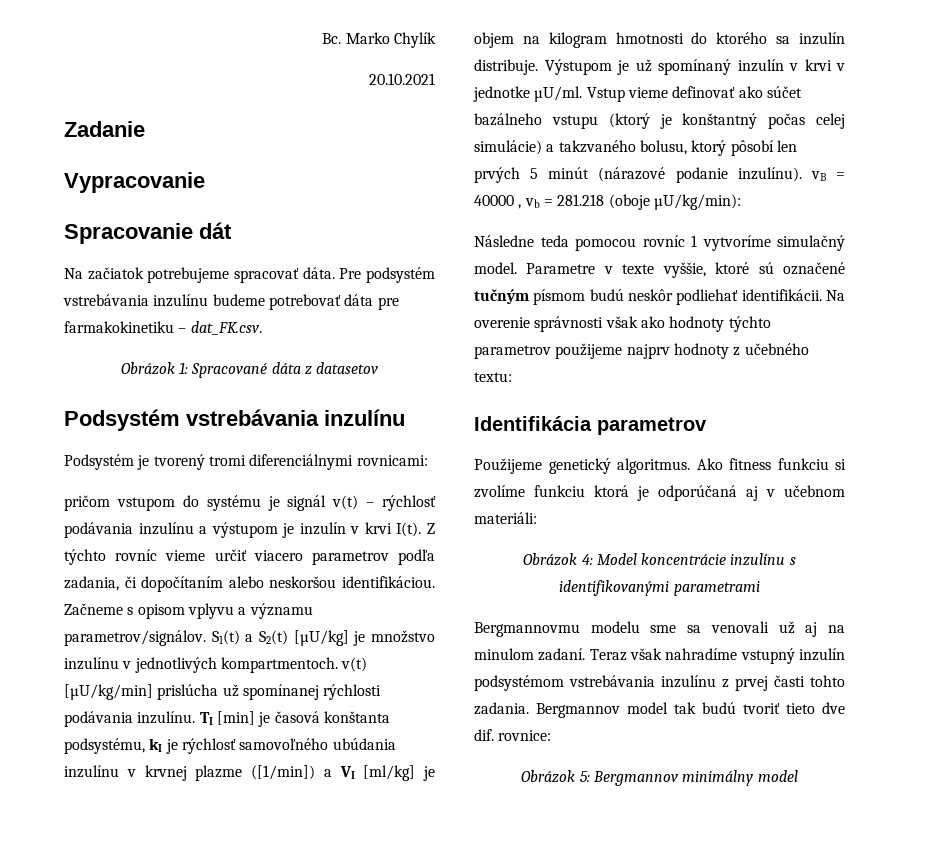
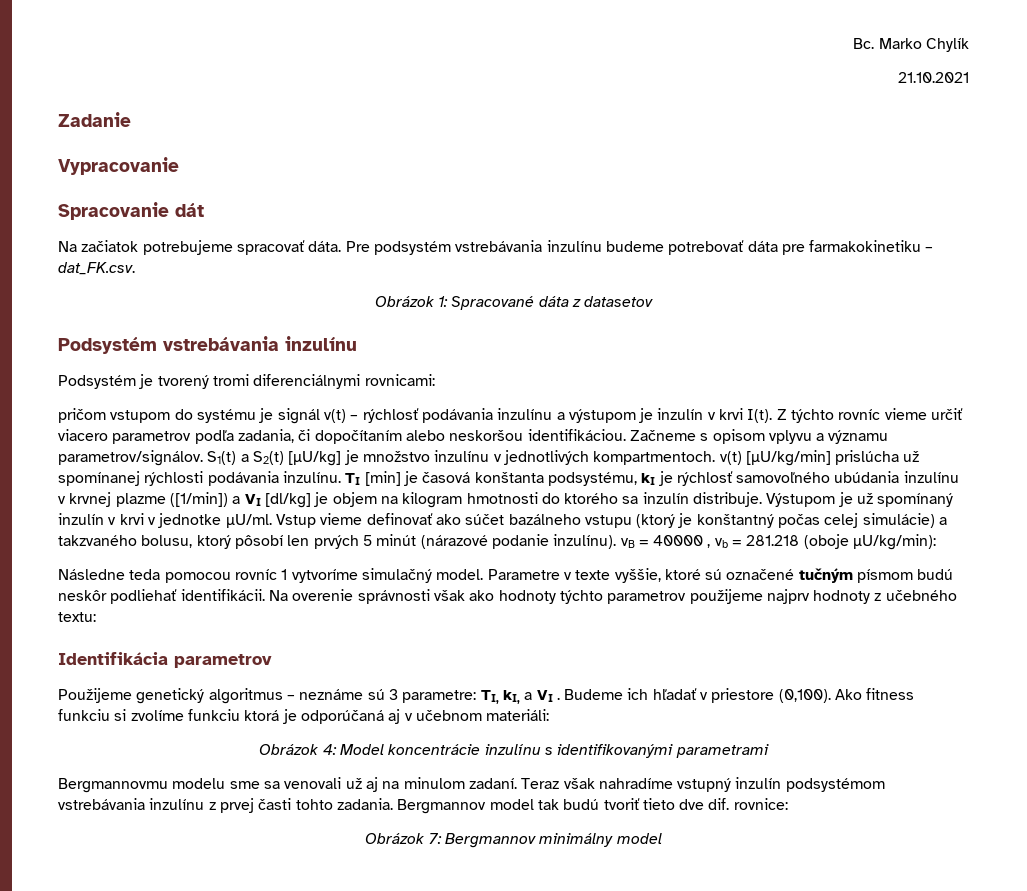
- 20.10.2021
+ 21.10.2021
- TI [min] je časová konštanta podsystému, kI je rýchlosť samovoľného ubúdania inzulínu v krvnej plazme ([1/min]) a VI [ml/kg] je objem na kilogram hmotnosti do ktorého sa inzulín distribuje.
+ TI [min] je časová konštanta podsystému, kI je rýchlosť samovoľného ubúdania inzulínu v krvnej plazme ([1/min]) a VI [dl/kg] je objem na kilogram hmotnosti do ktorého sa inzulín distribuje.
- Použijeme genetický algoritmus.
+ Použijeme genetický algoritmus – neznáme sú 3 parametre: TI, kI, a VI . Budeme ich hľadať v priestore (0,100).
- Obrázok 5: Bergmannov minimálny model
+ Obrázok 7: Bergmannov minimálny model

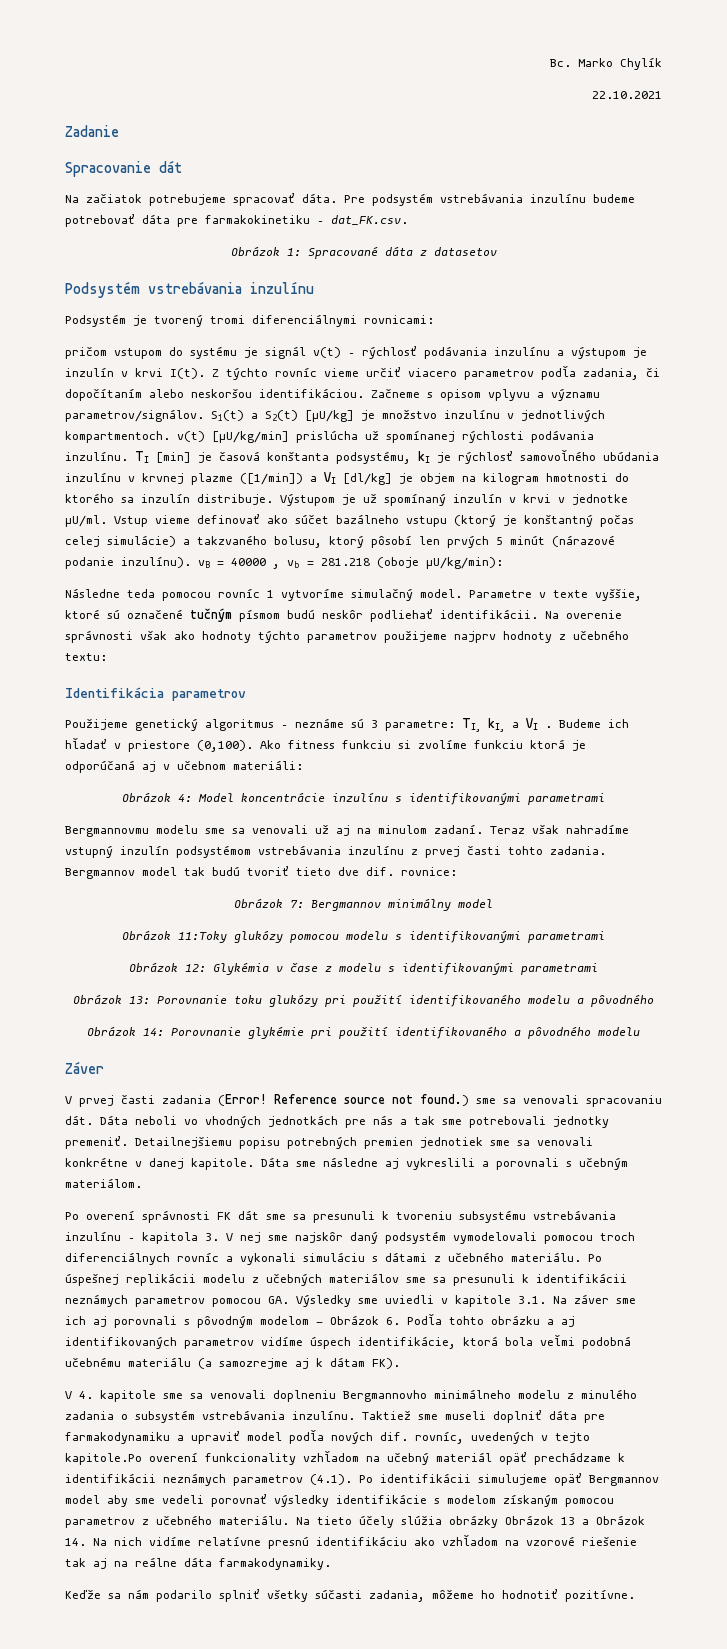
- 21.10.2021
+ 22.10.2021
- Vypracovanie
+ Obrázok 11:Toky glukózy pomocou modelu s identifikovanými parametrami
+ Obrázok 12: Glykémia v čase z modelu s identifikovanými parametrami
+ Obrázok 13: Porovnanie toku glukózy pri použití identifikovaného modelu a pôvodného
+ Obrázok 14: Porovnanie glykémie pri použití identifikovaného a pôvodného modelu
+ Záver
+ V prvej časti zadania (Error! Reference source not found.) sme sa venovali spracovaniu dát. Dáta neboli vo vhodných jednotkách pre nás a tak sme potrebovali jednotky premeniť. Detailnejšiemu popisu potrebných premien jednotiek sme sa venovali konkrétne v danej kapitole. Dáta sme následne aj vykreslili a porovnali s učebným materiálom.
+ Po overení správnosti FK dát sme sa presunuli k tvoreniu subsystému vstrebávania inzulínu – kapitola 3. V nej sme najskôr daný podsystém vymodelovali pomocou troch diferenciálnych rovníc a vykonali simuláciu s dátami z učebného materiálu. Po úspešnej replikácii modelu z učebných materiálov sme sa presunuli k identifikácii neznámych parametrov pomocou GA. Výsledky sme uviedli v kapitole 3.1. Na záver sme ich aj porovnali s pôvodným modelom - Obrázok 6. Podľa tohto obrázku a aj identifikovaných parametrov vidíme úspech identifikácie, ktorá bola veľmi podobná učebnému materiálu (a samozrejme aj k dátam FK).
+ V 4. kapitole sme sa venovali doplneniu Bergmannovho minimálneho modelu z minulého zadania o subsystém vstrebávania inzulínu. Taktiež sme museli doplniť dáta pre farmakodynamiku a upraviť model podľa nových dif. rovníc, uvedených v tejto kapitole.Po overení funkcionality vzhľadom na učebný materiál opäť prechádzame k identifikácii neznámych parametrov (4.1). Po identifikácii simulujeme opäť Bergmannov model aby sme vedeli porovnať výsledky identifikácie s modelom získaným pomocou parametrov z učebného materiálu. Na tieto účely slúžia obrázky Obrázok 13 a Obrázok 14. Na nich vidíme relatívne presnú identifikáciu ako vzhľadom na vzorové riešenie tak aj na reálne dáta farmakodynamiky.
+ Keďže sa nám podarilo splniť všetky súčasti zadania, môžeme ho hodnotiť pozitívne.

